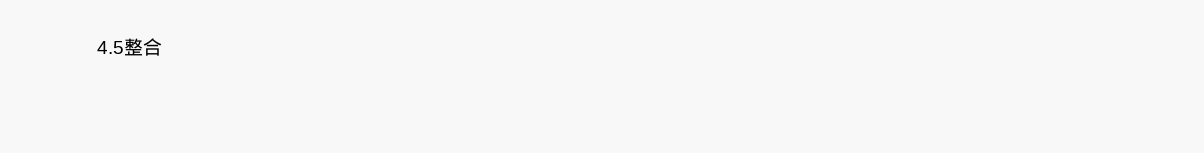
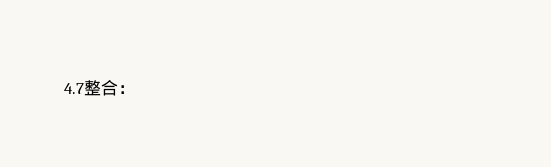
- 4.5整合
+ 4.7整合：

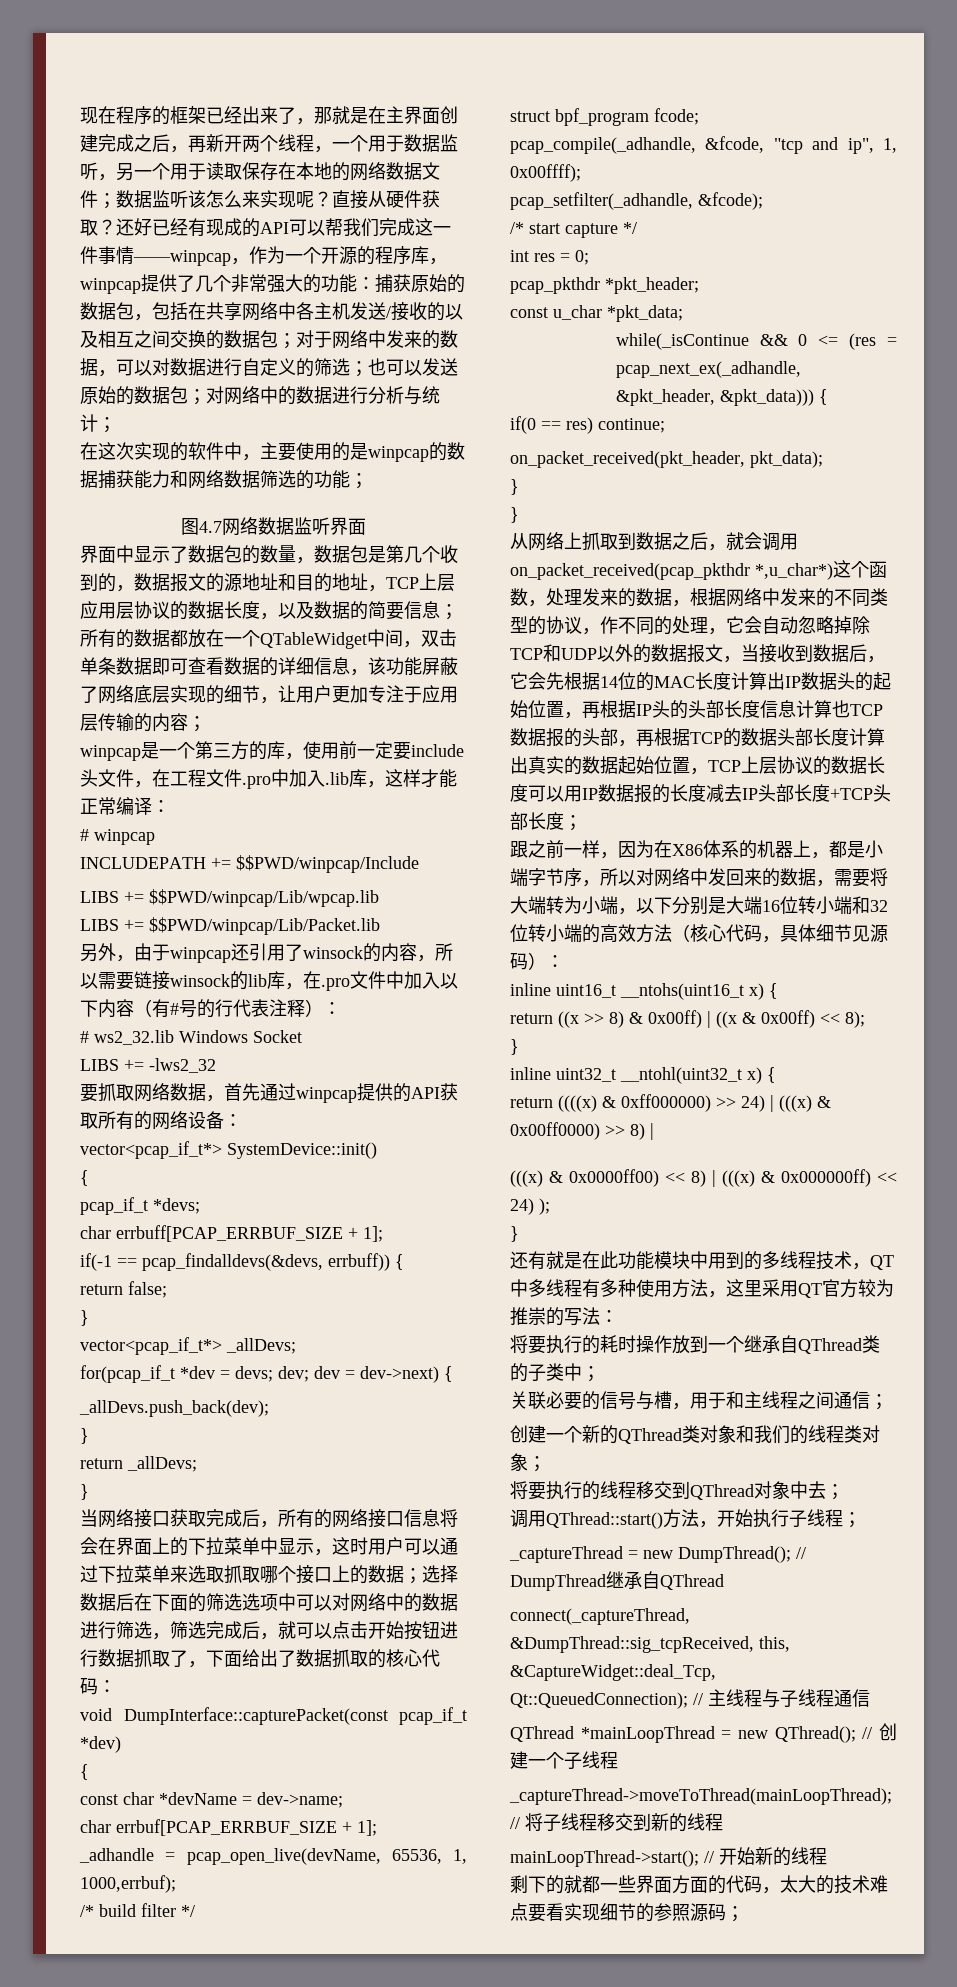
- 4.7整合：
+ 现在程序的框架已经出来了，那就是在主界面创建完成之后，再新开两个线程，一个用于数据监听，另一个用于读取保存在本地的网络数据文件；数据监听该怎么来实现呢？直接从硬件获取？还好已经有现成的API可以帮我们完成这一件事情——winpcap，作为一个开源的程序库，winpcap提供了几个非常强大的功能：捕获原始的数据包，包括在共享网络中各主机发送/接收的以及相互之间交换的数据包；对于网络中发来的数据，可以对数据进行自定义的筛选；也可以发送原始的数据包；对网络中的数据进行分析与统计；
+ 在这次实现的软件中，主要使用的是winpcap的数据捕获能力和网络数据筛选的功能；
+ 图4.7网络数据监听界面
+ 界面中显示了数据包的数量，数据包是第几个收到的，数据报文的源地址和目的地址，TCP上层应用层协议的数据长度，以及数据的简要信息；所有的数据都放在一个QTableWidget中间，双击单条数据即可查看数据的详细信息，该功能屏蔽了网络底层实现的细节，让用户更加专注于应用层传输的内容；
+ winpcap是一个第三方的库，使用前一定要include头文件，在工程文件.pro中加入.lib库，这样才能正常编译：
+ # winpcap
+ INCLUDEPATH += $$PWD/winpcap/Include
+ LIBS += $$PWD/winpcap/Lib/wpcap.lib
+ LIBS += $$PWD/winpcap/Lib/Packet.lib
+ 另外，由于winpcap还引用了winsock的内容，所以需要链接winsock的lib库，在.pro文件中加入以下内容（有#号的行代表注释）：
+ # ws2_32.lib Windows Socket
+ LIBS += -lws2_32
+ 要抓取网络数据，首先通过winpcap提供的API获取所有的网络设备：
+ vector<pcap_if_t*> SystemDevice::init()
+ {
+ pcap_if_t *devs;
+ char errbuff[PCAP_ERRBUF_SIZE + 1];
+ if(-1 == pcap_findalldevs(&devs, errbuff)) {
+ return false;
+ }
+ vector<pcap_if_t*> _allDevs;
+ for(pcap_if_t *dev = devs; dev; dev = dev->next) {
+ _allDevs.push_back(dev);
+ }
+ return _allDevs;
+ }
+ 当网络接口获取完成后，所有的网络接口信息将会在界面上的下拉菜单中显示，这时用户可以通过下拉菜单来选取抓取哪个接口上的数据；选择数据后在下面的筛选选项中可以对网络中的数据进行筛选，筛选完成后，就可以点击开始按钮进行数据抓取了，下面给出了数据抓取的核心代码：
+ void DumpInterface::capturePacket(const pcap_if_t *dev)
+ {
+ const char *devName = dev->name;
+ char errbuf[PCAP_ERRBUF_SIZE + 1];
+ _adhandle = pcap_open_live(devName, 65536, 1, 1000,errbuf);
+ /* build filter */
+ struct bpf_program fcode;
+ pcap_compile(_adhandle, &fcode, "tcp and ip", 1, 0x00ffff);
+ pcap_setfilter(_adhandle, &fcode);
+ /* start capture */
+ int res = 0;
+ pcap_pkthdr *pkt_header;
+ const u_char *pkt_data;
+ while(_isContinue && 0 <= (res = pcap_next_ex(_adhandle, &pkt_header, &pkt_data))) {
+ if(0 == res) continue;
+ on_packet_received(pkt_header, pkt_data);
+ }
+ }
+ 从网络上抓取到数据之后，就会调用on_packet_received(pcap_pkthdr *,u_char*)这个函数，处理发来的数据，根据网络中发来的不同类型的协议，作不同的处理，它会自动忽略掉除TCP和UDP以外的数据报文，当接收到数据后，它会先根据14位的MAC长度计算出IP数据头的起始位置，再根据IP头的头部长度信息计算也TCP数据报的头部，再根据TCP的数据头部长度计算出真实的数据起始位置，TCP上层协议的数据长度可以用IP数据报的长度减去IP头部长度+TCP头部长度；
+ 跟之前一样，因为在X86体系的机器上，都是小端字节序，所以对网络中发回来的数据，需要将大端转为小端，以下分别是大端16位转小端和32位转小端的高效方法（核心代码，具体细节见源码）：
+ inline uint16_t __ntohs(uint16_t x) {
+ return ((x >> 8) & 0x00ff) | ((x & 0x00ff) << 8);
+ }
+ inline uint32_t __ntohl(uint32_t x) {
+ return ((((x) & 0xff000000) >> 24) | (((x) & 0x00ff0000) >> 8) |
+ (((x) & 0x0000ff00) << 8) | (((x) & 0x000000ff) << 24) );
+ }
+ 还有就是在此功能模块中用到的多线程技术，QT中多线程有多种使用方法，这里采用QT官方较为推崇的写法：
+ 将要执行的耗时操作放到一个继承自QThread类的子类中；
+ 关联必要的信号与槽，用于和主线程之间通信；
+ 创建一个新的QThread类对象和我们的线程类对象；
+ 将要执行的线程移交到QThread对象中去；
+ 调用QThread::start()方法，开始执行子线程；
+ _captureThread = new DumpThread(); // DumpThread继承自QThread
+ connect(_captureThread, &DumpThread::sig_tcpReceived, this, &CaptureWidget::deal_Tcp, Qt::QueuedConnection); // 主线程与子线程通信
+ QThread *mainLoopThread = new QThread(); // 创建一个子线程
+ _captureThread->moveToThread(mainLoopThread); // 将子线程移交到新的线程
+ mainLoopThread->start(); // 开始新的线程
+ 剩下的就都一些界面方面的代码，太大的技术难点要看实现细节的参照源码；

